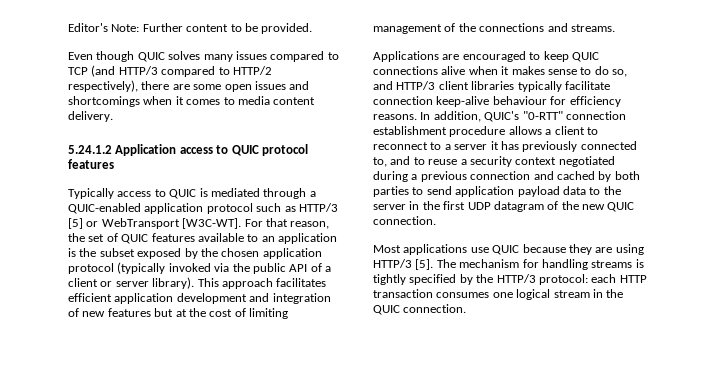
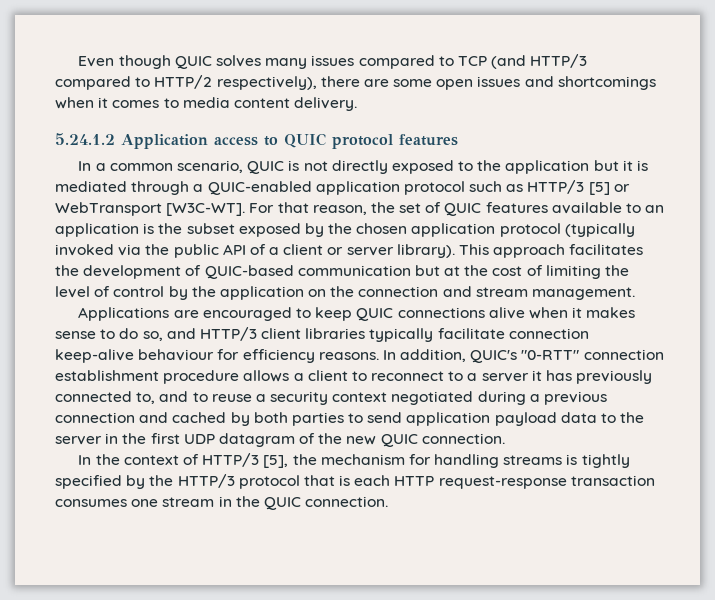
- Editor's Note: Further content to be provided.
- Typically access to QUIC is mediated through a QUIC-enabled application protocol such as HTTP/3 [5] or WebTransport [W3C-WT].
+ In a common scenario, QUIC is not directly exposed to the application but it is mediated through a QUIC-enabled application protocol such as HTTP/3 [5] or WebTransport [W3C-WT].
- This approach facilitates efficient application development and integration of new features but at the cost of limiting management of the connections and streams.
+ This approach facilitates the development of QUIC-based communication but at the cost of limiting the level of control by the application on the connection and stream management.
- Most applications use QUIC because they are using HTTP/3 [5]. The mechanism for handling streams is tightly specified by the HTTP/3 protocol: each HTTP transaction consumes one logical stream in the QUIC connection.
+ In the context of HTTP/3 [5], the mechanism for handling streams is tightly specified by the HTTP/3 protocol that is each HTTP request-response transaction consumes one stream in the QUIC connection.

